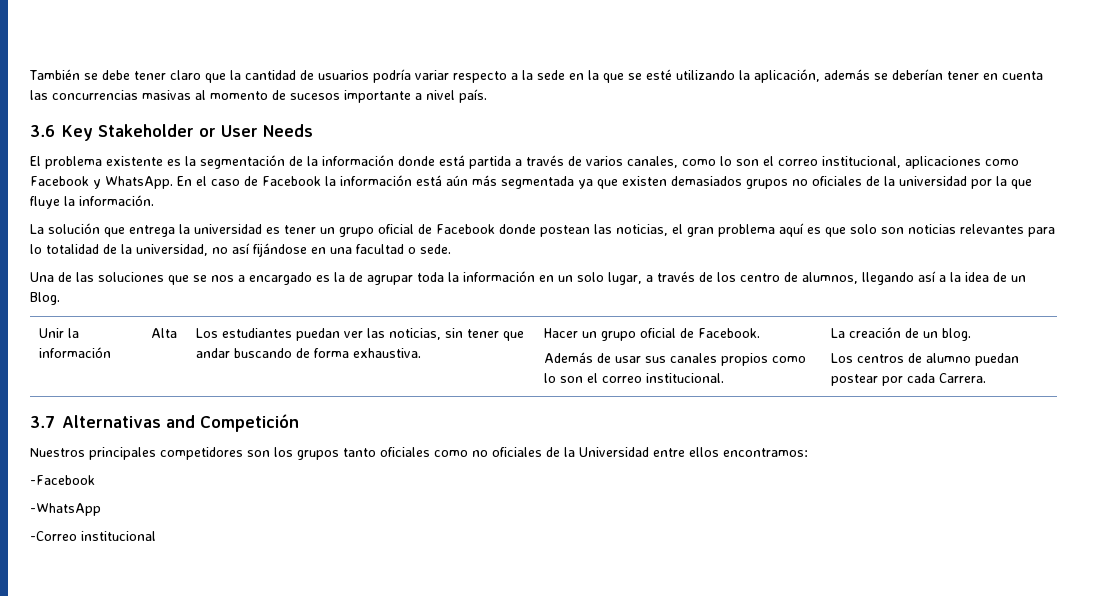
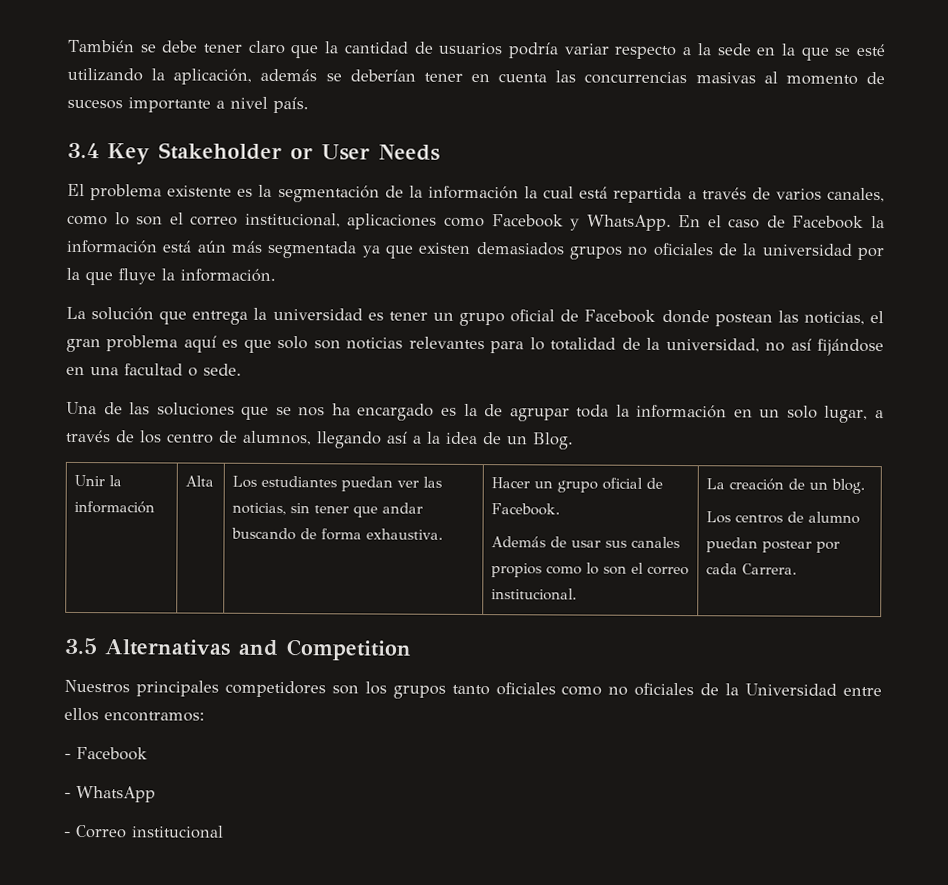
- 3.6 Key Stakeholder or User Needs
+ 3.4 Key Stakeholder or User Needs
- El problema existente es la segmentación de la información donde está partida a través de varios canales, como lo son el correo institucional, aplicaciones como Facebook y WhatsApp.
+ El problema existente es la segmentación de la información la cual está repartida a través de varios canales, como lo son el correo institucional, aplicaciones como Facebook y WhatsApp.
- Una de las soluciones que se nos a encargado es la de agrupar toda la información en un solo lugar, a través de los centro de alumnos, llegando así a la idea de un Blog.
+ Una de las soluciones que se nos ha encargado es la de agrupar toda la información en un solo lugar, a través de los centro de alumnos, llegando así a la idea de un Blog.
- 3.7 Alternativas and Competición
+ 3.5 Alternativas and Competition
- -Facebook
- -WhatsApp
- -Correo institucional
+ - Facebook
+ - WhatsApp
+ - Correo institucional

